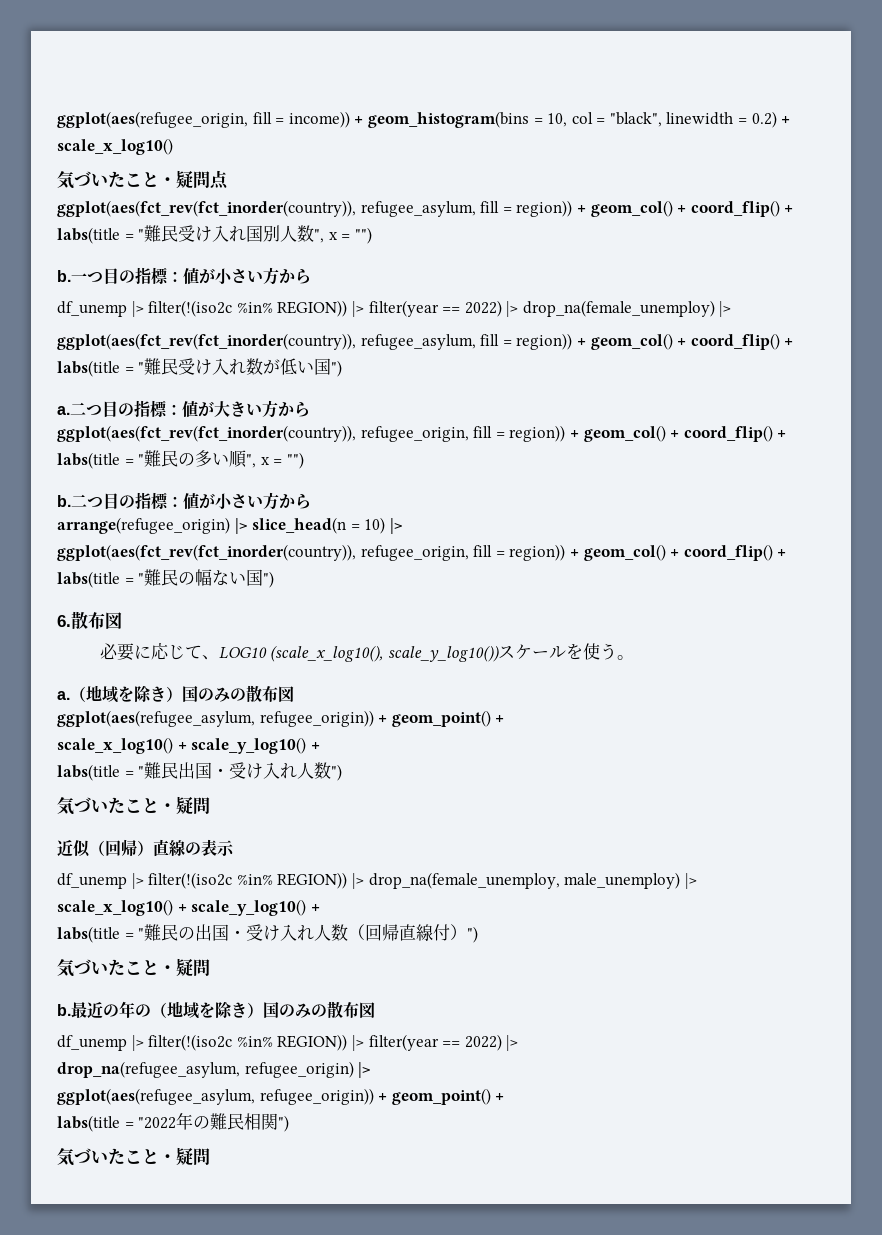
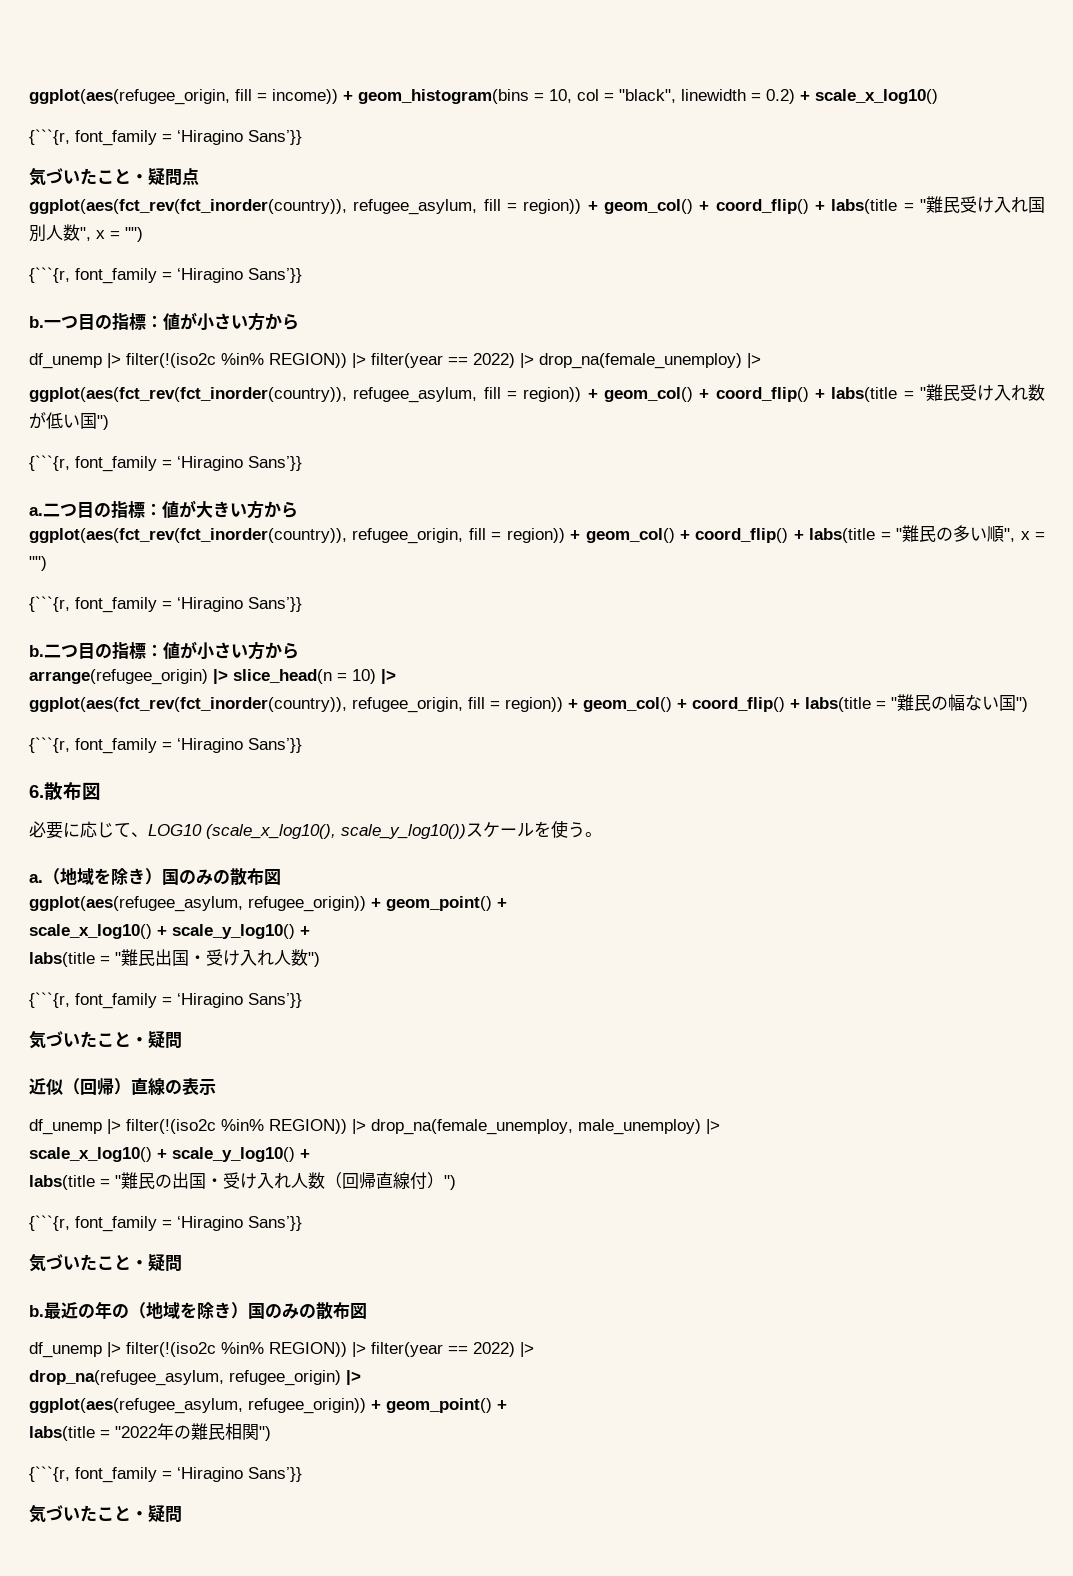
  ggplot(aes(refugee_origin, fill = income)) + geom_histogram(bins = 10, col = "black", linewidth = 0.2) + scale_x_log10()
+ {```{r, font_family = ‘Hiragino Sans’}}
  ggplot(aes(fct_rev(fct_inorder(country)), refugee_asylum, fill = region)) + geom_col() + coord_flip() + labs(title = "難民受け入れ国別人数", x = "")
+ {```{r, font_family = ‘Hiragino Sans’}}
  ggplot(aes(fct_rev(fct_inorder(country)), refugee_asylum, fill = region)) + geom_col() + coord_flip() + labs(title = "難民受け入れ数が低い国")
+ {```{r, font_family = ‘Hiragino Sans’}}
  ggplot(aes(fct_rev(fct_inorder(country)), refugee_origin, fill = region)) + geom_col() + coord_flip() + labs(title = "難民の多い順", x = "")
+ {```{r, font_family = ‘Hiragino Sans’}}
  ggplot(aes(fct_rev(fct_inorder(country)), refugee_origin, fill = region)) + geom_col() + coord_flip() + labs(title = "難民の幅ない国")
+ {```{r, font_family = ‘Hiragino Sans’}}
  labs(title = "難民出国・受け入れ人数")
+ {```{r, font_family = ‘Hiragino Sans’}}
  labs(title = "難民の出国・受け入れ人数（回帰直線付）")
+ {```{r, font_family = ‘Hiragino Sans’}}
  labs(title = "2022年の難民相関")
+ {```{r, font_family = ‘Hiragino Sans’}}

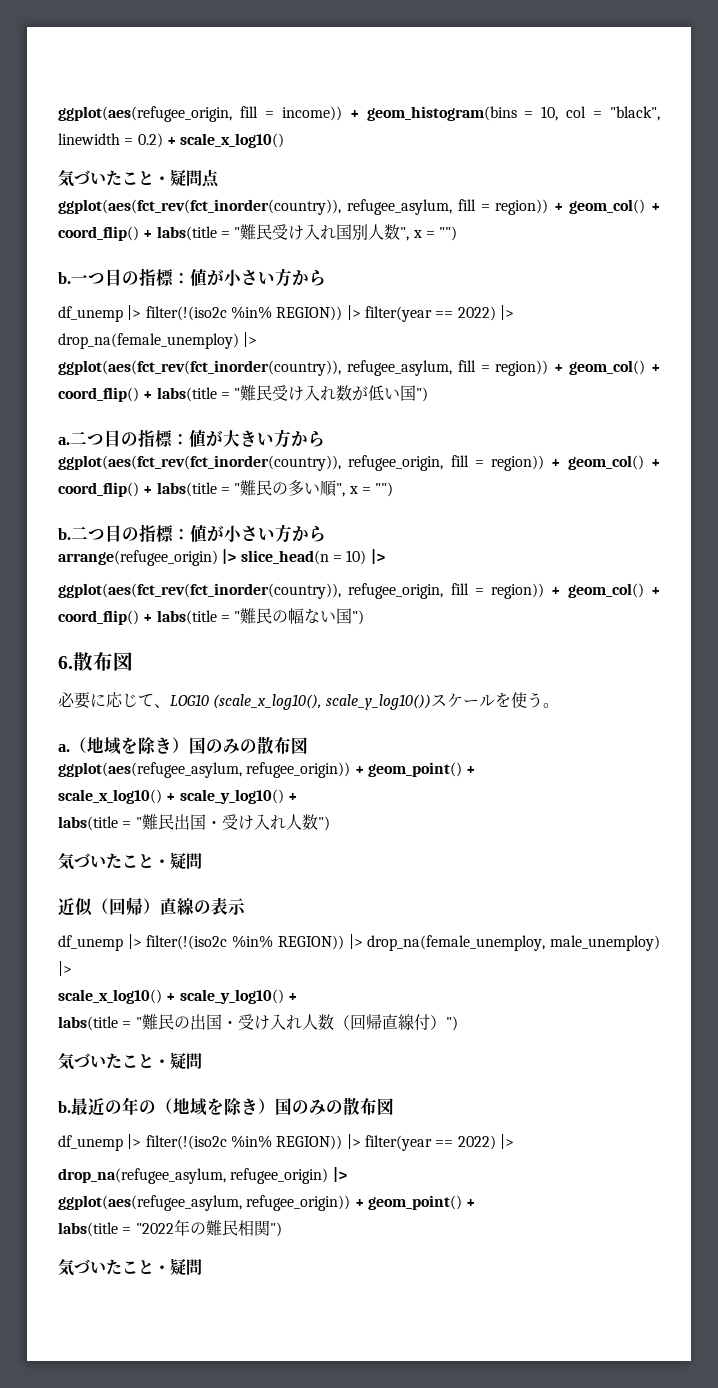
  ggplot(aes(refugee_origin, fill = income)) + geom_histogram(bins = 10, col = "black", linewidth = 0.2) + scale_x_log10()
- {```{r, font_family = ‘Hiragino Sans’}}
  ggplot(aes(fct_rev(fct_inorder(country)), refugee_asylum, fill = region)) + geom_col() + coord_flip() + labs(title = "難民受け入れ国別人数", x = "")
- {```{r, font_family = ‘Hiragino Sans’}}
  ggplot(aes(fct_rev(fct_inorder(country)), refugee_asylum, fill = region)) + geom_col() + coord_flip() + labs(title = "難民受け入れ数が低い国")
- {```{r, font_family = ‘Hiragino Sans’}}
  ggplot(aes(fct_rev(fct_inorder(country)), refugee_origin, fill = region)) + geom_col() + coord_flip() + labs(title = "難民の多い順", x = "")
- {```{r, font_family = ‘Hiragino Sans’}}
  ggplot(aes(fct_rev(fct_inorder(country)), refugee_origin, fill = region)) + geom_col() + coord_flip() + labs(title = "難民の幅ない国")
- {```{r, font_family = ‘Hiragino Sans’}}
  labs(title = "難民出国・受け入れ人数")
- {```{r, font_family = ‘Hiragino Sans’}}
  labs(title = "難民の出国・受け入れ人数（回帰直線付）")
- {```{r, font_family = ‘Hiragino Sans’}}
  labs(title = "2022年の難民相関")
- {```{r, font_family = ‘Hiragino Sans’}}

